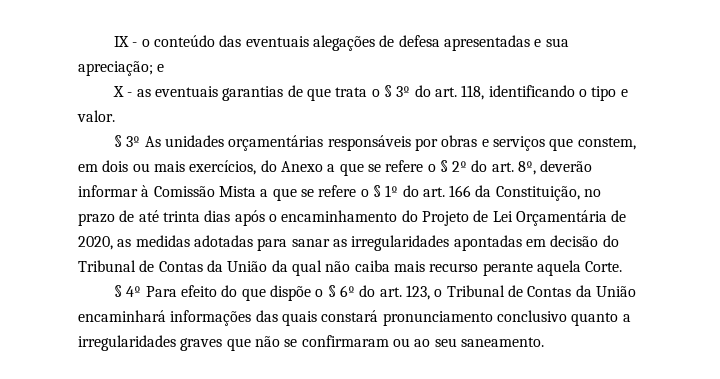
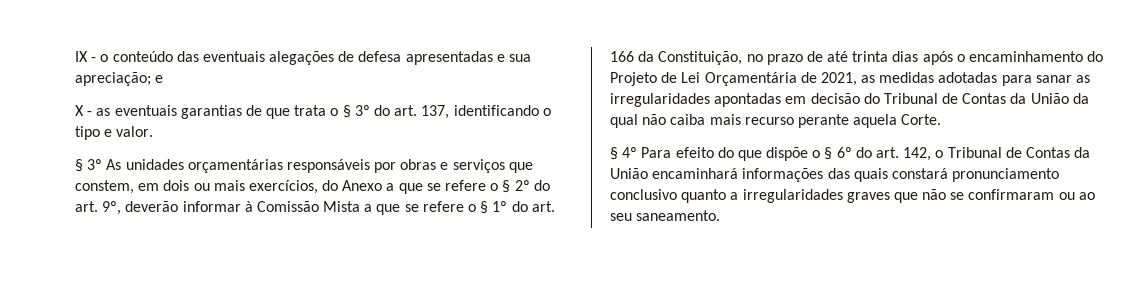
- X - as eventuais garantias de que trata o § 3º do art. 118, identificando o tipo e valor.
+ X - as eventuais garantias de que trata o § 3º do art. 137, identificando o tipo e valor.
- § 3º As unidades orçamentárias responsáveis por obras e serviços que constem, em dois ou mais exercícios, do Anexo a que se refere o § 2º do art. 8º, deverão informar à Comissão Mista a que se refere o § 1º do art. 166 da Constituição, no prazo de até trinta dias após o encaminhamento do Projeto de Lei Orçamentária de 2020, as medidas adotadas para sanar as irregularidades apontadas em decisão do Tribunal de Contas da União da qual não caiba mais recurso perante aquela Corte.
+ § 3º As unidades orçamentárias responsáveis por obras e serviços que constem, em dois ou mais exercícios, do Anexo a que se refere o § 2º do art. 9º, deverão informar à Comissão Mista a que se refere o § 1º do art. 166 da Constituição, no prazo de até trinta dias após o encaminhamento do Projeto de Lei Orçamentária de 2021, as medidas adotadas para sanar as irregularidades apontadas em decisão do Tribunal de Contas da União da qual não caiba mais recurso perante aquela Corte.
- § 4º Para efeito do que dispõe o § 6º do art. 123, o Tribunal de Contas da União encaminhará informações das quais constará pronunciamento conclusivo quanto a irregularidades graves que não se confirmaram ou ao seu saneamento.
+ § 4º Para efeito do que dispõe o § 6º do art. 142, o Tribunal de Contas da União encaminhará informações das quais constará pronunciamento conclusivo quanto a irregularidades graves que não se confirmaram ou ao seu saneamento.

